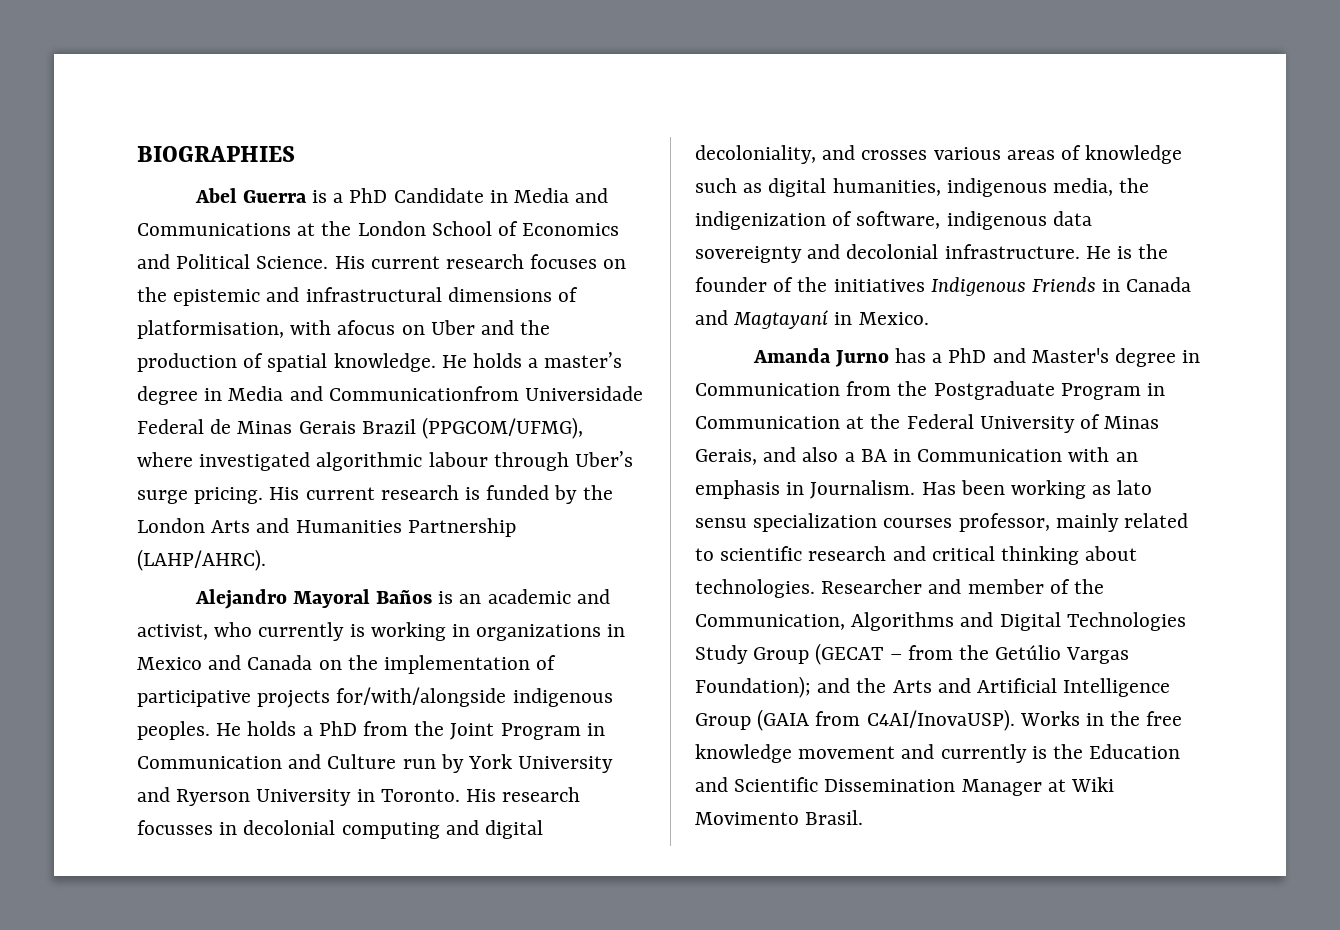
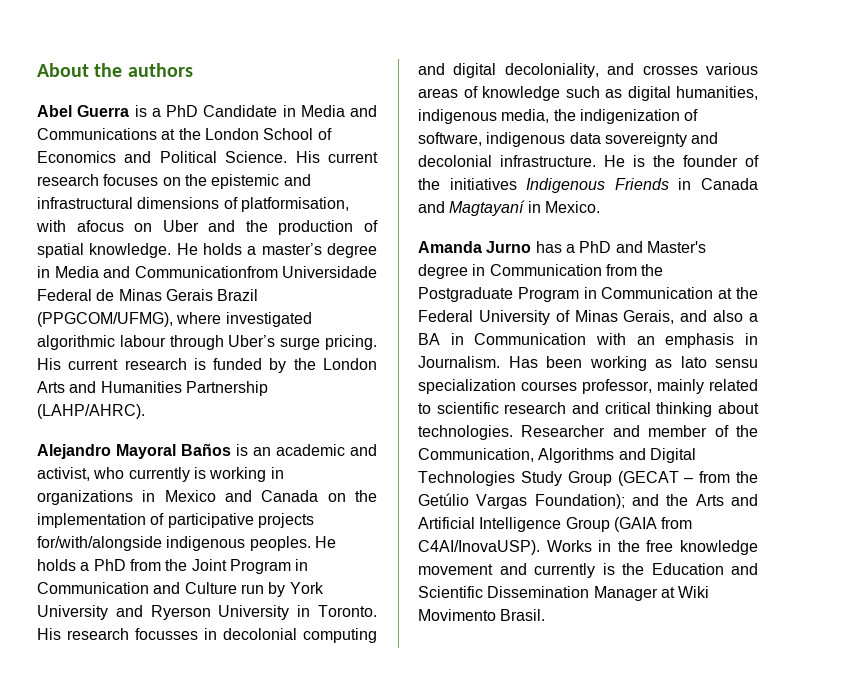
- BIOGRAPHIES
+ About the authors

